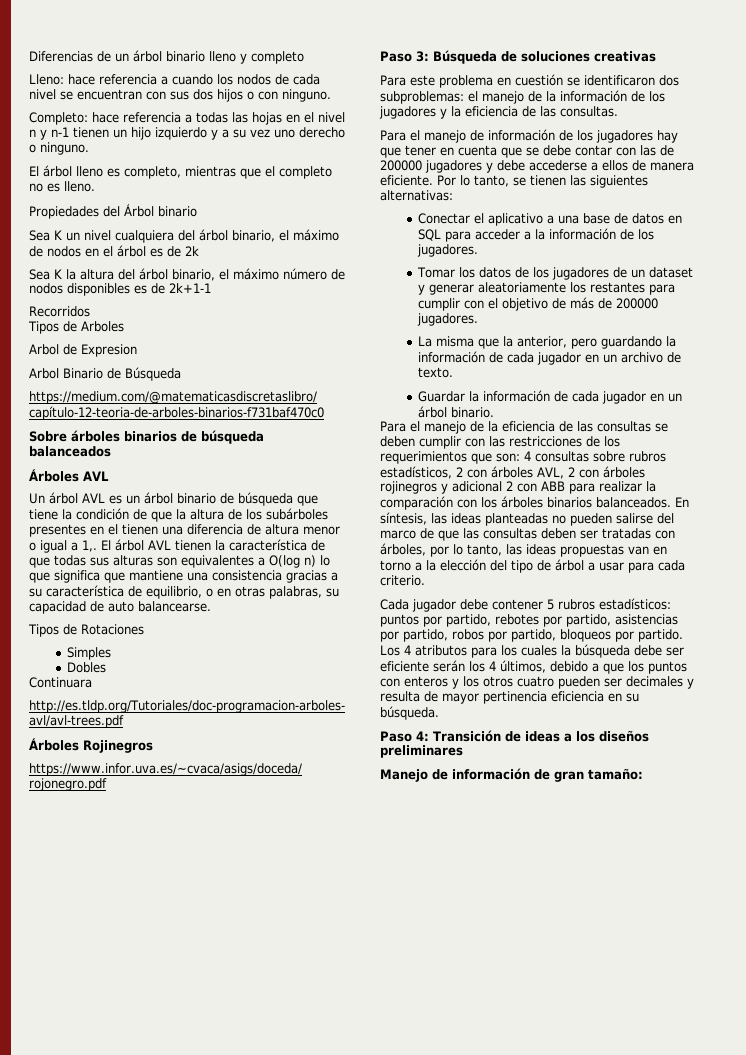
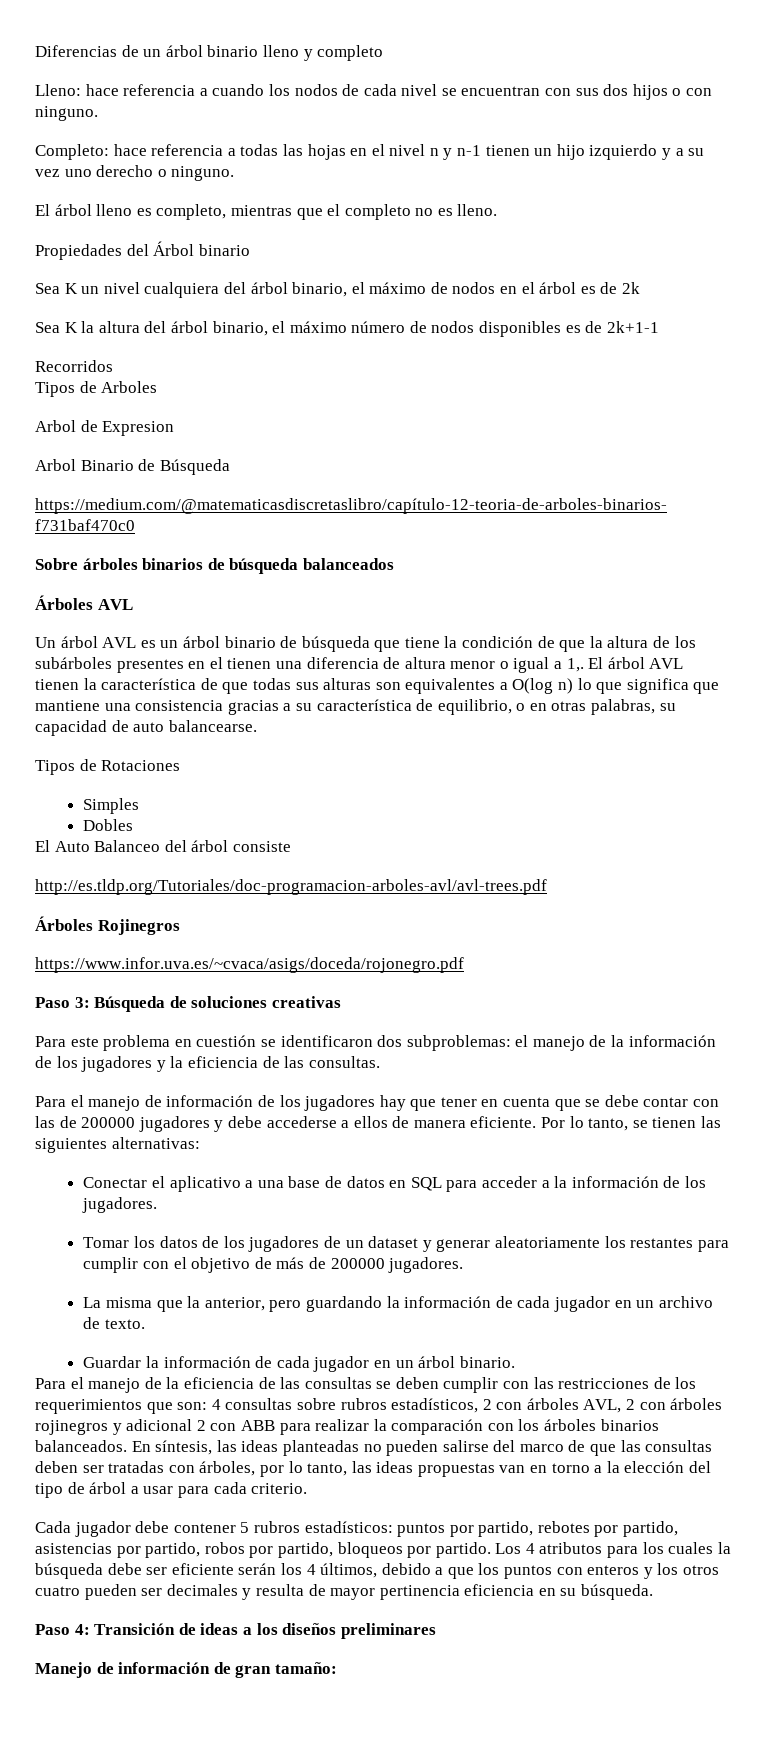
- Continuara
+ El Auto Balanceo del árbol consiste

